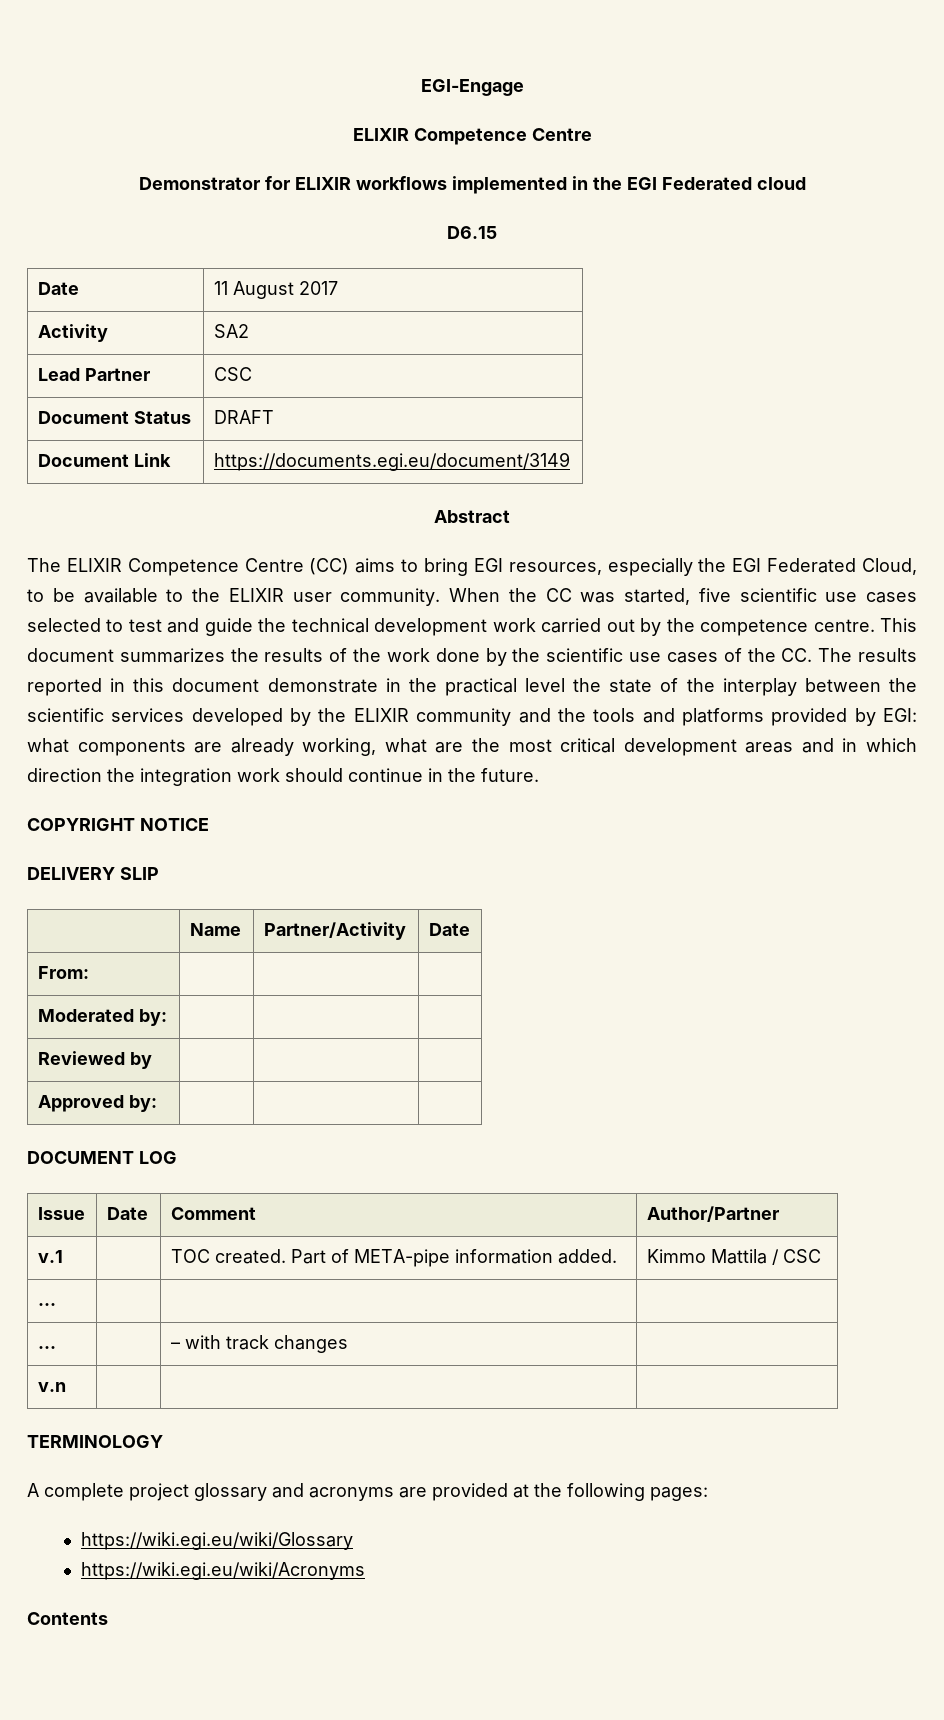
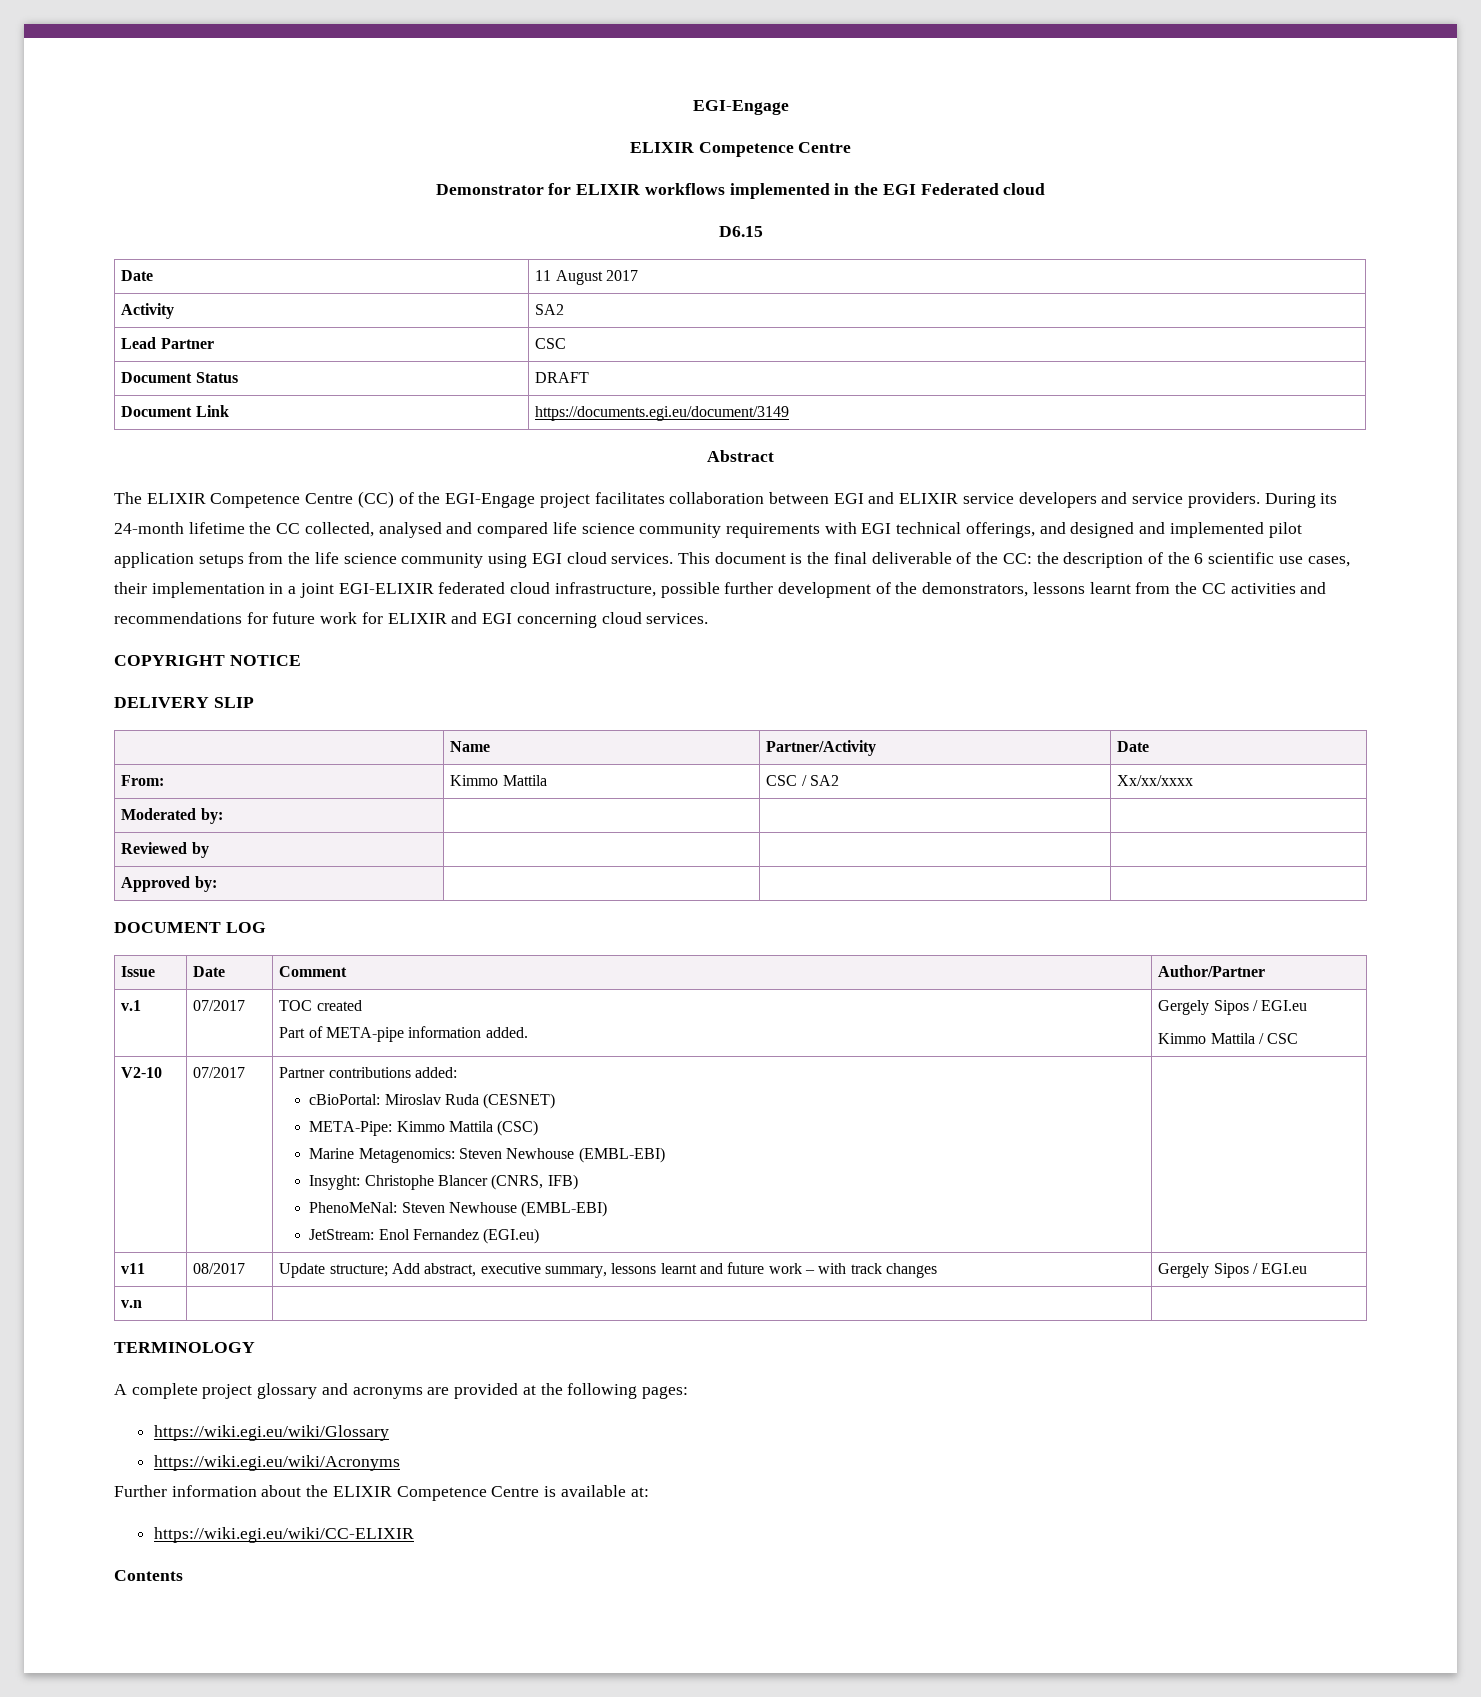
- The ELIXIR Competence Centre (CC) aims to bring EGI resources, especially the EGI Federated Cloud, to be available to the ELIXIR user community. When the CC was started, five scientific use cases selected to test and guide the technical development work carried out by the competence centre. This document summarizes the results of the work done by the scientific use cases of the CC. The results reported in this document demonstrate in the practical level the state of the interplay between the scientific services developed by the ELIXIR community and the tools and platforms provided by EGI: what components are already working, what are the most critical development areas and in which direction the integration work should continue in the future.
+ The ELIXIR Competence Centre (CC) of the EGI-Engage project facilitates collaboration between EGI and ELIXIR service developers and service providers. During its 24-month lifetime the CC collected, analysed and compared life science community requirements with EGI technical offerings, and designed and implemented pilot application setups from the life science community using EGI cloud services. This document is the final deliverable of the CC: the description of the 6 scientific use cases, their implementation in a joint EGI-ELIXIR federated cloud infrastructure, possible further development of the demonstrators, lessons learnt from the CC activities and recommendations for future work for ELIXIR and EGI concerning cloud services.
- From: | | |
+ From: | Kimmo Mattila | CSC / SA2 | Xx/xx/xxxx
- v.1 | | TOC created. Part of META-pipe information added. | Kimmo Mattila / CSC
+ v.1 | 07/2017 | TOC created
+ Part of META-pipe information added. | Gergely Sipos / EGI.eu
+ Kimmo Mattila / CSC
- ... | | |
- ... | | – with track changes |
+ V2-10 | 07/2017 | Partner contributions added:
+ cBioPortal: Miroslav Ruda (CESNET)
+ META-Pipe: Kimmo Mattila (CSC)
+ Marine Metagenomics: Steven Newhouse (EMBL-EBI)
+ Insyght: Christophe Blancer (CNRS, IFB)
+ PhenoMeNal: Steven Newhouse (EMBL-EBI)
+ JetStream: Enol Fernandez (EGI.eu) |
+ v11 | 08/2017 | Update structure; Add abstract, executive summary, lessons learnt and future work – with track changes | Gergely Sipos / EGI.eu
+ Further information about the ELIXIR Competence Centre is available at:
+ https://wiki.egi.eu/wiki/CC-ELIXIR

